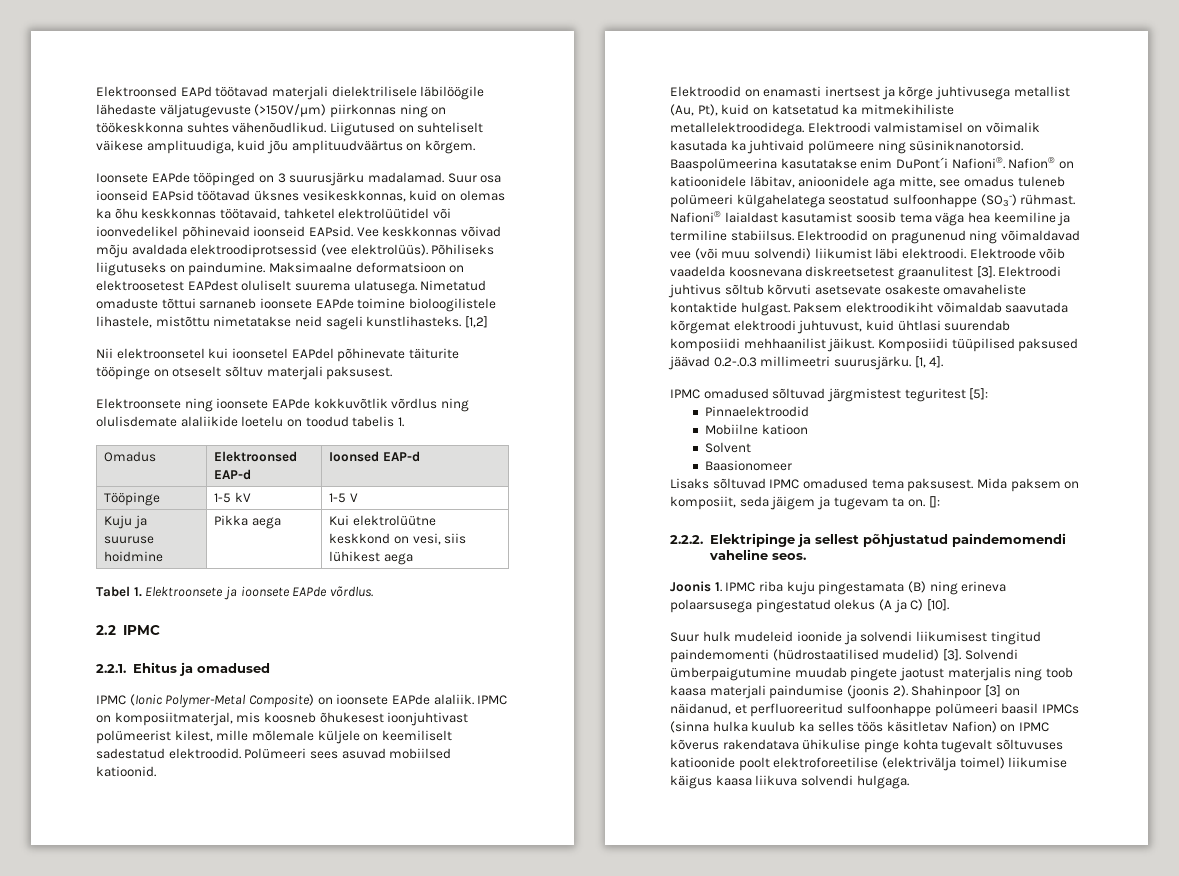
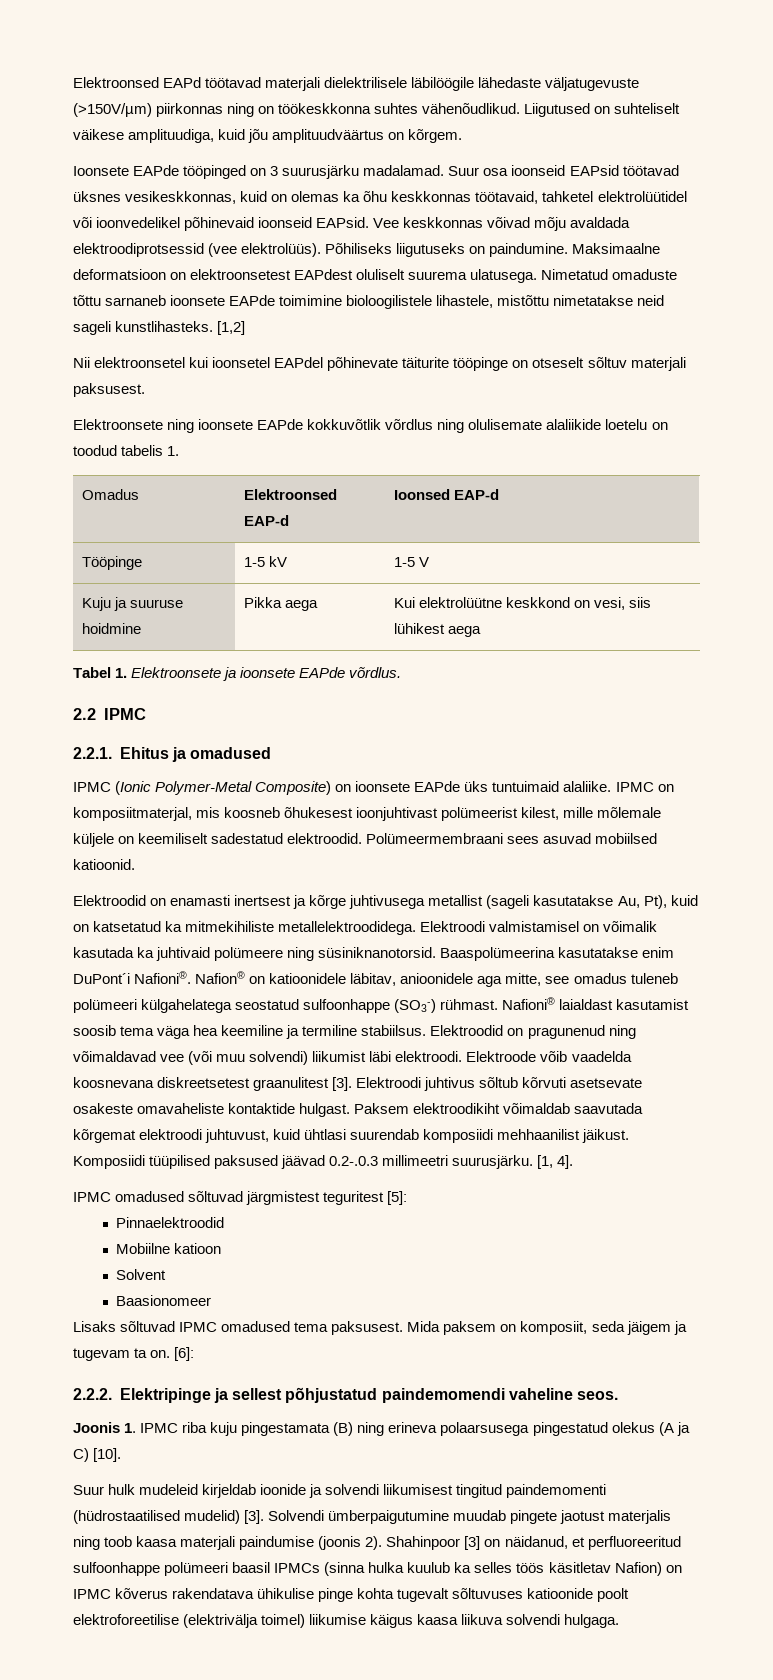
- Maksimaalne deformatsioon on elektroosetest EAPdest oluliselt suurema ulatusega.
+ Maksimaalne deformatsioon on elektroonsetest EAPdest oluliselt suurema ulatusega.
- Nimetatud omaduste tõttui sarnaneb ioonsete EAPde toimine bioloogilistele lihastele, mistõttu nimetatakse neid sageli kunstlihasteks.
+ Nimetatud omaduste tõttu sarnaneb ioonsete EAPde toimimine bioloogilistele lihastele, mistõttu nimetatakse neid sageli kunstlihasteks.
- Elektroonsete ning ioonsete EAPde kokkuvõtlik võrdlus ning olulisdemate alaliikide loetelu on toodud tabelis 1.
+ Elektroonsete ning ioonsete EAPde kokkuvõtlik võrdlus ning olulisemate alaliikide loetelu on toodud tabelis 1.
- IPMC (Ionic Polymer-Metal Composite) on ioonsete EAPde alaliik.
+ IPMC (Ionic Polymer-Metal Composite) on ioonsete EAPde üks tuntuimaid alaliike.
- Polümeeri sees asuvad mobiilsed katioonid.
+ Polümeermembraani sees asuvad mobiilsed katioonid.
- Elektroodid on enamasti inertsest ja kõrge juhtivusega metallist (Au, Pt), kuid on katsetatud ka mitmekihiliste metallelektroodidega.
+ Elektroodid on enamasti inertsest ja kõrge juhtivusega metallist (sageli kasutatakse Au, Pt), kuid on katsetatud ka mitmekihiliste metallelektroodidega.
- []:
+ [6]:
- Suur hulk mudeleid ioonide ja solvendi liikumisest tingitud paindemomenti (hüdrostaatilised mudelid) [3].
+ Suur hulk mudeleid kirjeldab ioonide ja solvendi liikumisest tingitud paindemomenti (hüdrostaatilised mudelid) [3].

